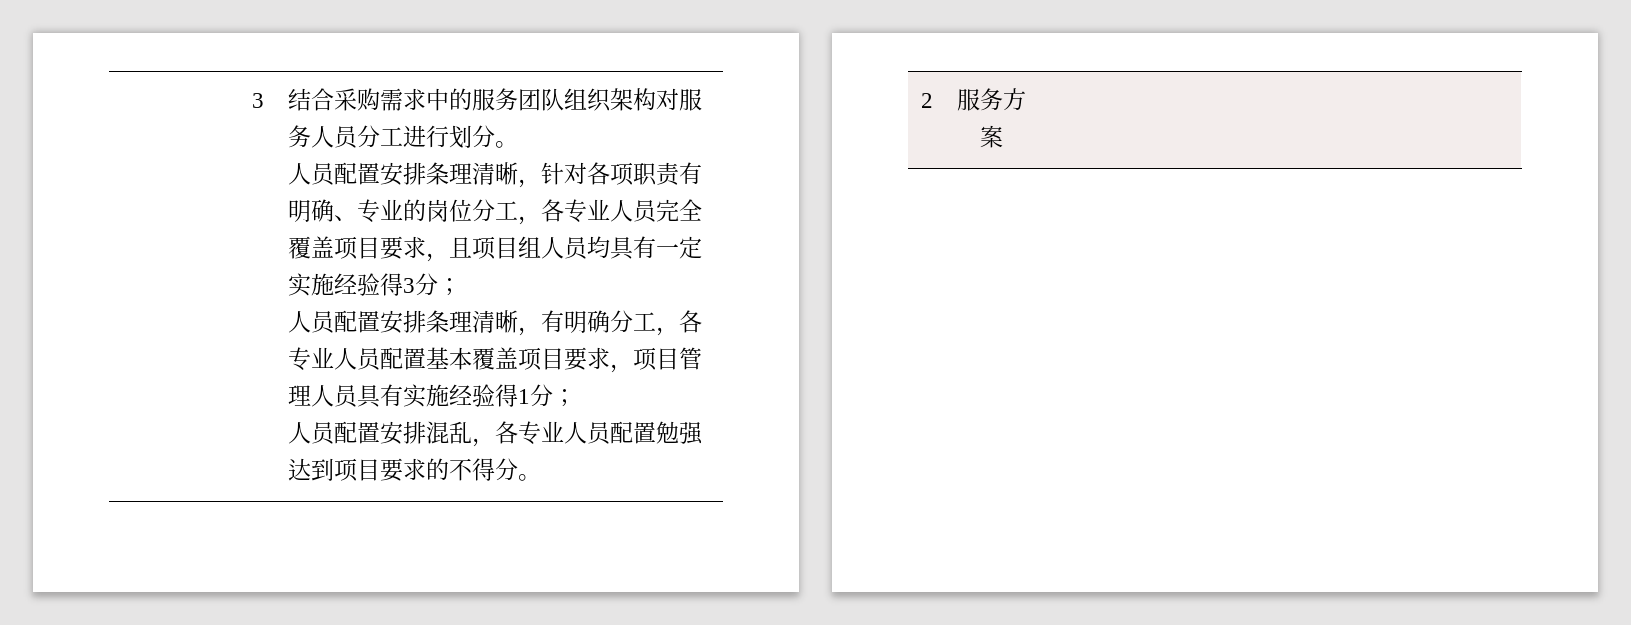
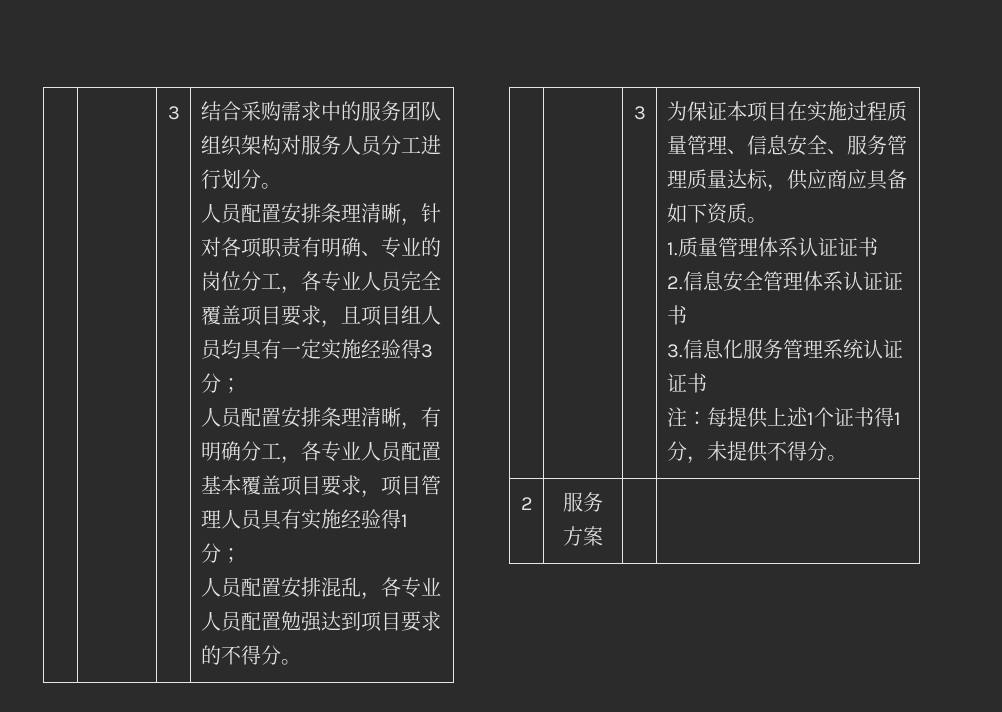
+ 3 | 为保证本项目在实施过程质量管理、信息安全、服务管理质量达标，供应商应具备如下资质。
+ 1.质量管理体系认证证书
+ 2.信息安全管理体系认证证书
+ 3.信息化服务管理系统认证证书
+ 注：每提供上述1个证书得1分，未提供不得分。

